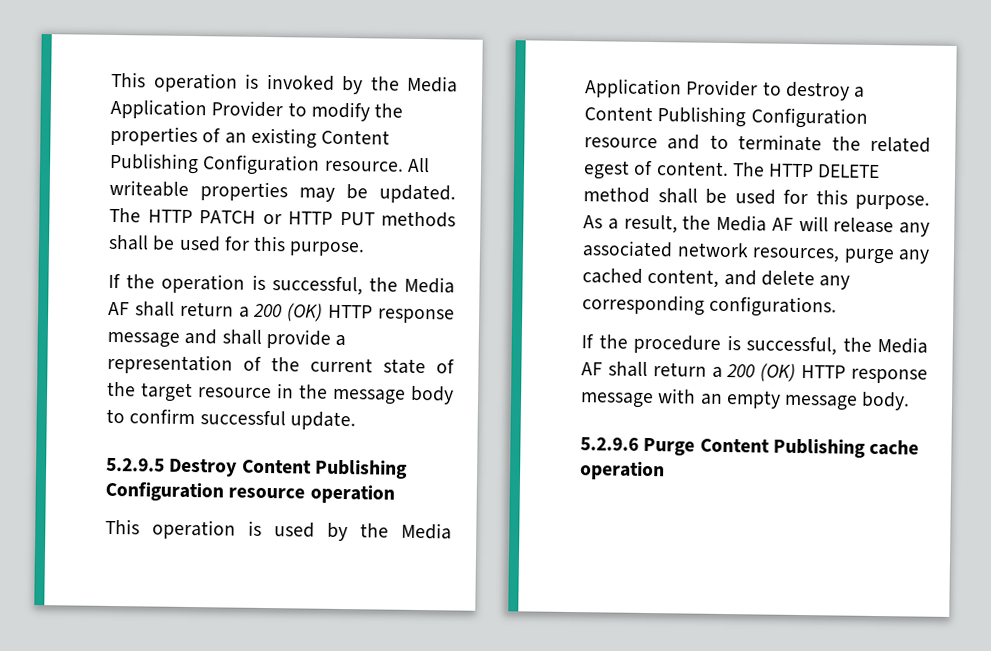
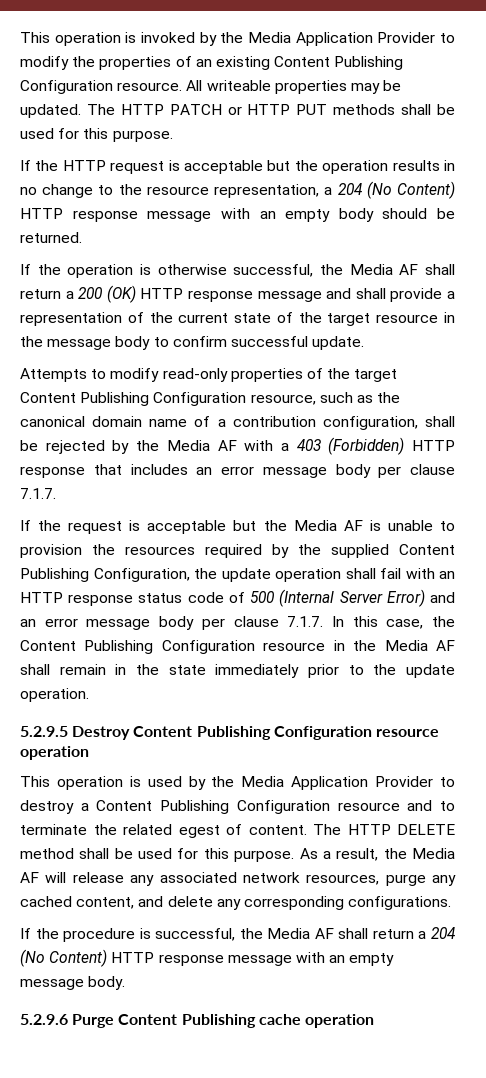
+ If the HTTP request is acceptable but the operation results in no change to the resource representation, a 204 (No Content) HTTP response message with an empty body should be returned.
- If the operation is successful, the Media AF shall return a 200 (OK) HTTP response message and shall provide a representation of the current state of the target resource in the message body to confirm successful update.
+ If the operation is otherwise successful, the Media AF shall return a 200 (OK) HTTP response message and shall provide a representation of the current state of the target resource in the message body to confirm successful update.
+ Attempts to modify read-only properties of the target Content Publishing Configuration resource, such as the canonical domain name of a contribution configuration, shall be rejected by the Media AF with a 403 (Forbidden) HTTP response that includes an error message body per clause 7.1.7.
+ If the request is acceptable but the Media AF is unable to provision the resources required by the supplied Content Publishing Configuration, the update operation shall fail with an HTTP response status code of 500 (Internal Server Error) and an error message body per clause 7.1.7. In this case, the Content Publishing Configuration resource in the Media AF shall remain in the state immediately prior to the update operation.
- If the procedure is successful, the Media AF shall return a 200 (OK) HTTP response message with an empty message body.
+ If the procedure is successful, the Media AF shall return a 204 (No Content) HTTP response message with an empty message body.

